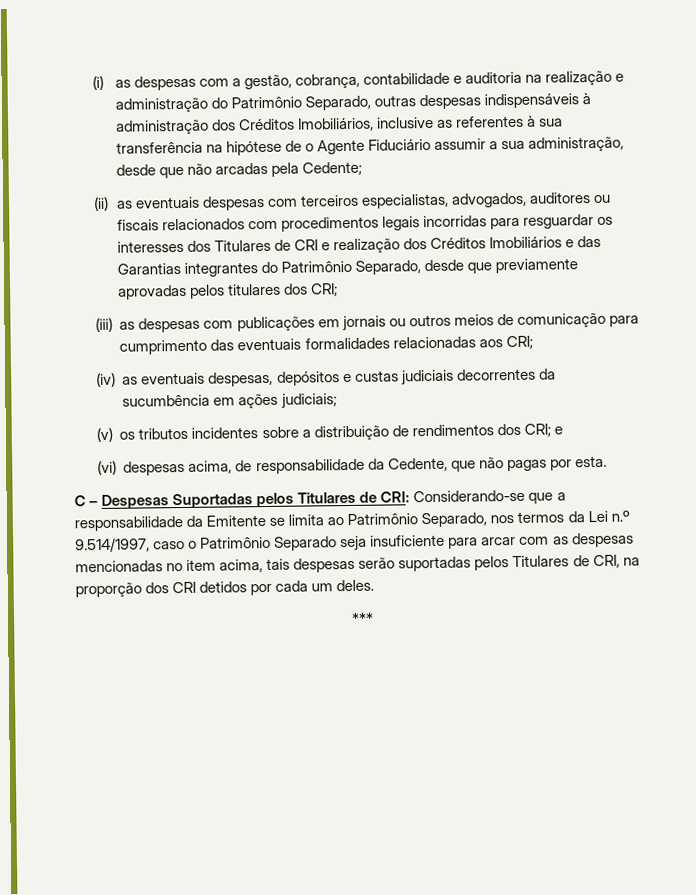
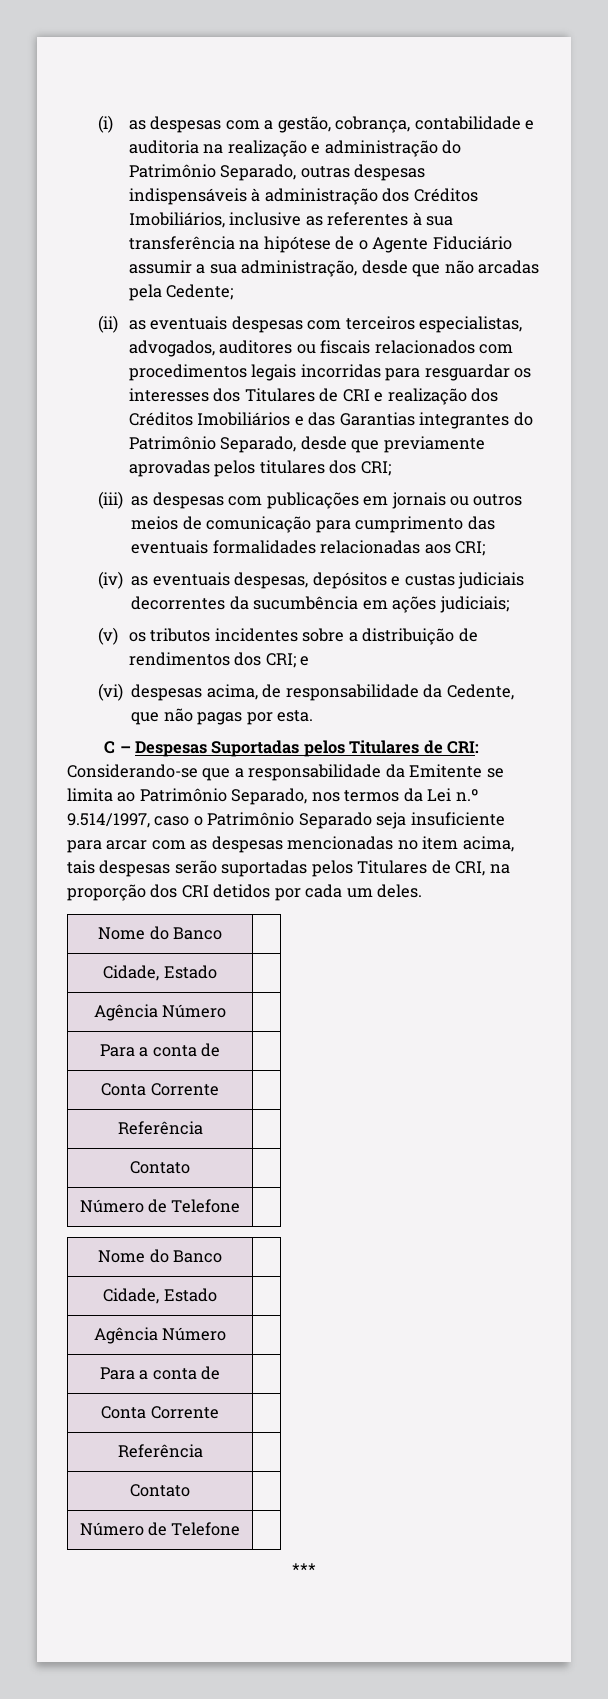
  C – Despesas Suportadas pelos Titulares de CRI: Considerando-se que a responsabilidade da Emitente se limita ao Patrimônio Separado, nos termos da Lei n.º 9.514/1997, caso o Patrimônio Separado seja insuficiente para arcar com as despesas mencionadas no item acima, tais despesas serão suportadas pelos Titulares de CRI, na proporção dos CRI detidos por cada um deles.
+ Nome do Banco |
+ Cidade, Estado |
+ Agência Número |
+ Para a conta de |
+ Conta Corrente |
+ Referência |
+ Contato |
+ Número de Telefone |
+ Nome do Banco |
+ Cidade, Estado |
+ Agência Número |
+ Para a conta de |
+ Conta Corrente |
+ Referência |
+ Contato |
+ Número de Telefone |

